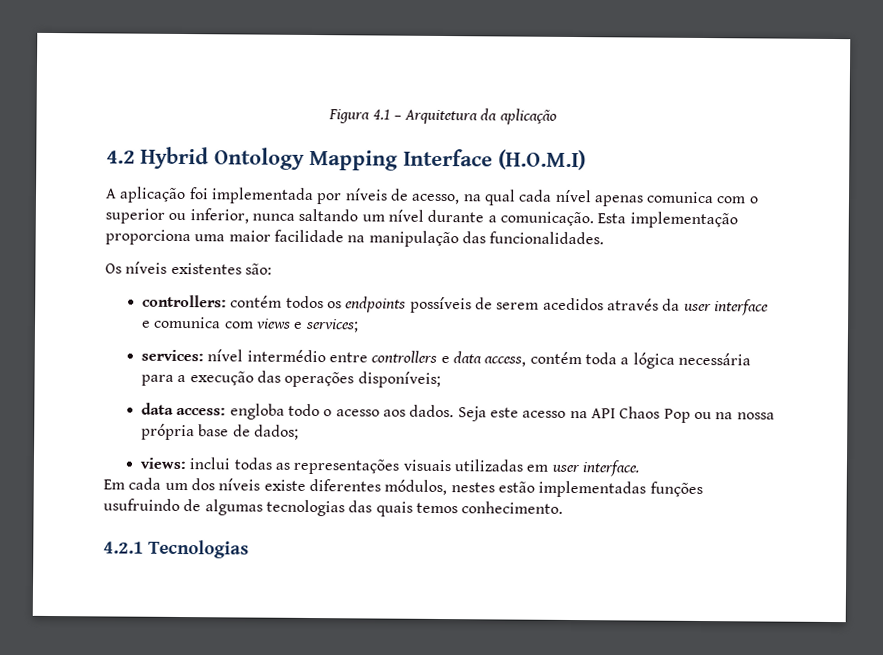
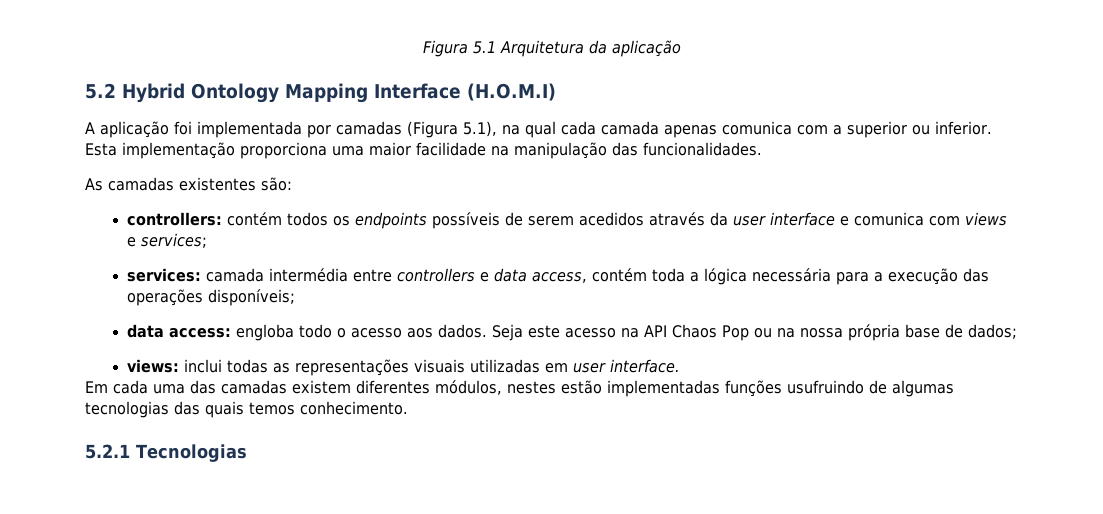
- Figura 4.1 – Arquitetura da aplicação
+ Figura 5.1 Arquitetura da aplicação
- 4.2 Hybrid Ontology Mapping Interface (H.O.M.I)
+ 5.2 Hybrid Ontology Mapping Interface (H.O.M.I)
- A aplicação foi implementada por níveis de acesso, na qual cada nível apenas comunica com o superior ou inferior, nunca saltando um nível durante a comunicação.
+ A aplicação foi implementada por camadas (Figura 5.1), na qual cada camada apenas comunica com a superior ou inferior.
- Os níveis existentes são:
+ As camadas existentes são:
- services: nível intermédio entre controllers e data access, contém toda a lógica necessária para a execução das operações disponíveis;
+ services: camada intermédia entre controllers e data access, contém toda a lógica necessária para a execução das operações disponíveis;
- Em cada um dos níveis existe diferentes módulos, nestes estão implementadas funções usufruindo de algumas tecnologias das quais temos conhecimento.
+ Em cada uma das camadas existem diferentes módulos, nestes estão implementadas funções usufruindo de algumas tecnologias das quais temos conhecimento.
- 4.2.1 Tecnologias
+ 5.2.1 Tecnologias

